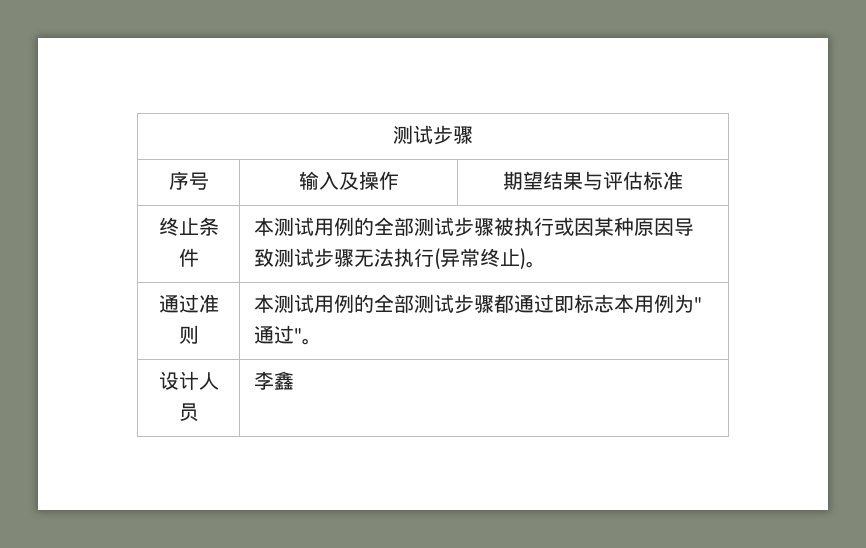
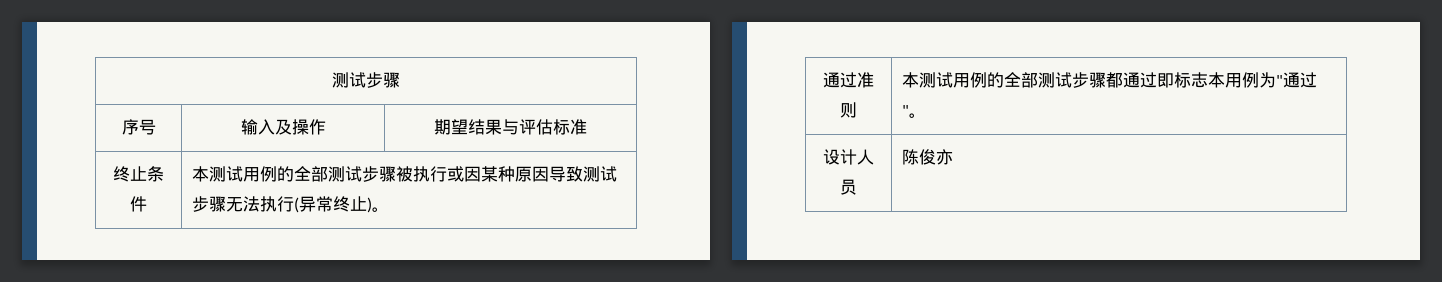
- 设计人员 | 李鑫
+ 设计人员 | 陈俊亦

